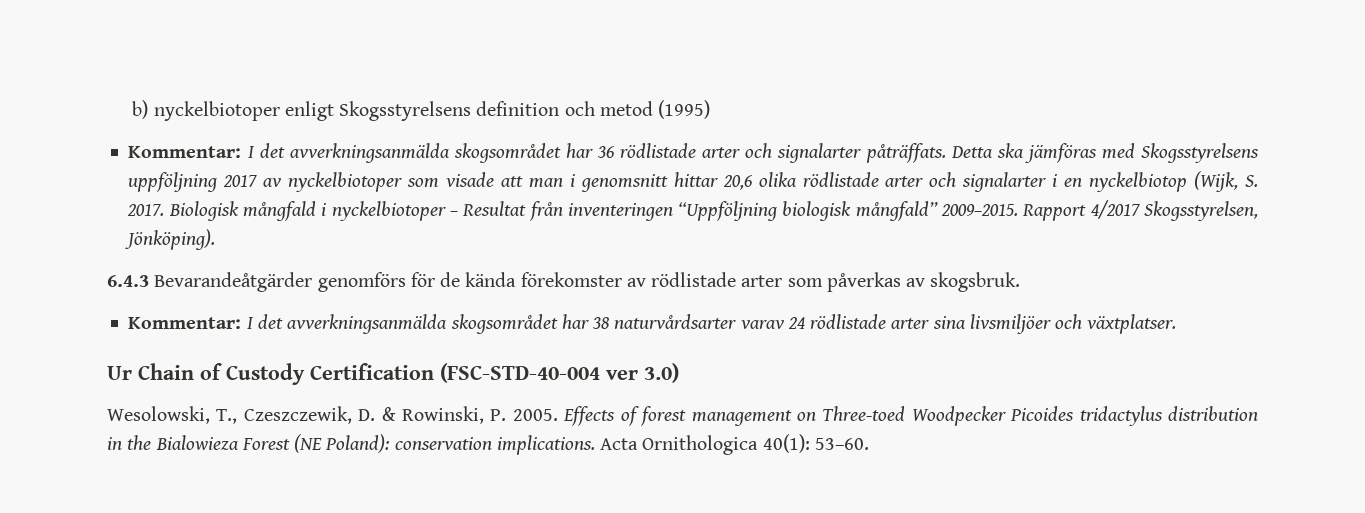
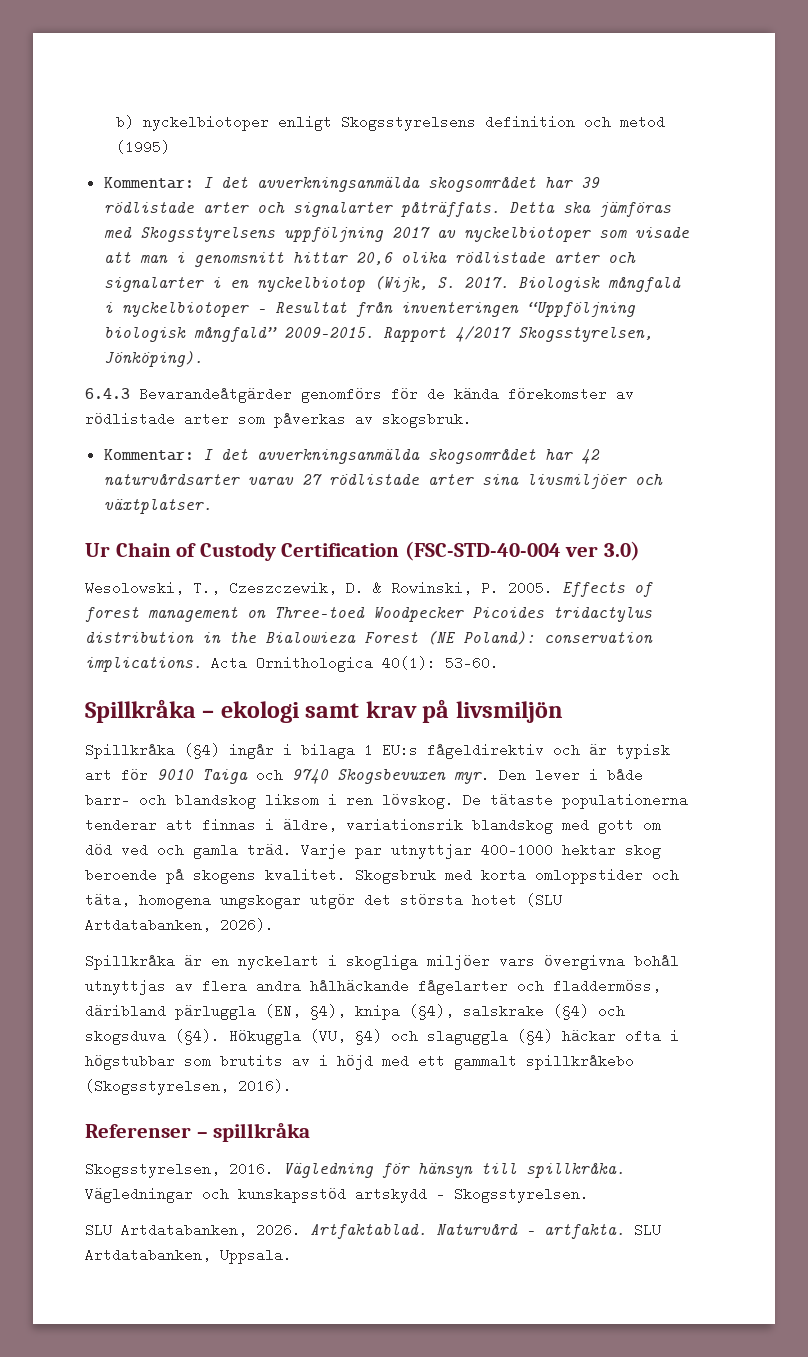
- Kommentar: I det avverkningsanmälda skogsområdet har 36 rödlistade arter och signalarter påträffats.
+ Kommentar: I det avverkningsanmälda skogsområdet har 39 rödlistade arter och signalarter påträffats.
- Kommentar: I det avverkningsanmälda skogsområdet har 38 naturvårdsarter varav 24 rödlistade arter sina livsmiljöer och växtplatser.
+ Kommentar: I det avverkningsanmälda skogsområdet har 42 naturvårdsarter varav 27 rödlistade arter sina livsmiljöer och växtplatser.
+ Spillkråka – ekologi samt krav på livsmiljön
+ Spillkråka (§4) ingår i bilaga 1 EU:s fågeldirektiv och är typisk art för 9010 Taiga och 9740 Skogsbevuxen myr. Den lever i både barr- och blandskog liksom i ren lövskog. De tätaste populationerna tenderar att finnas i äldre, variationsrik blandskog med gott om död ved och gamla träd. Varje par utnyttjar 400–1000 hektar skog beroende på skogens kvalitet. Skogsbruk med korta omloppstider och täta, homogena ungskogar utgör det största hotet (SLU Artdatabanken, 2026).
+ Spillkråka är en nyckelart i skogliga miljöer vars övergivna bohål utnyttjas av flera andra hålhäckande fågelarter och fladdermöss, däribland pärluggla (EN, §4), knipa (§4), salskrake (§4) och skogsduva (§4). Hökuggla (VU, §4) och slaguggla (§4) häckar ofta i högstubbar som brutits av i höjd med ett gammalt spillkråkebo (Skogsstyrelsen, 2016).
+ Referenser – spillkråka
+ Skogsstyrelsen, 2016. Vägledning för hänsyn till spillkråka. Vägledningar och kunskapsstöd artskydd – Skogsstyrelsen.
+ SLU Artdatabanken, 2026. Artfaktablad. Naturvård – artfakta. SLU Artdatabanken, Uppsala.

